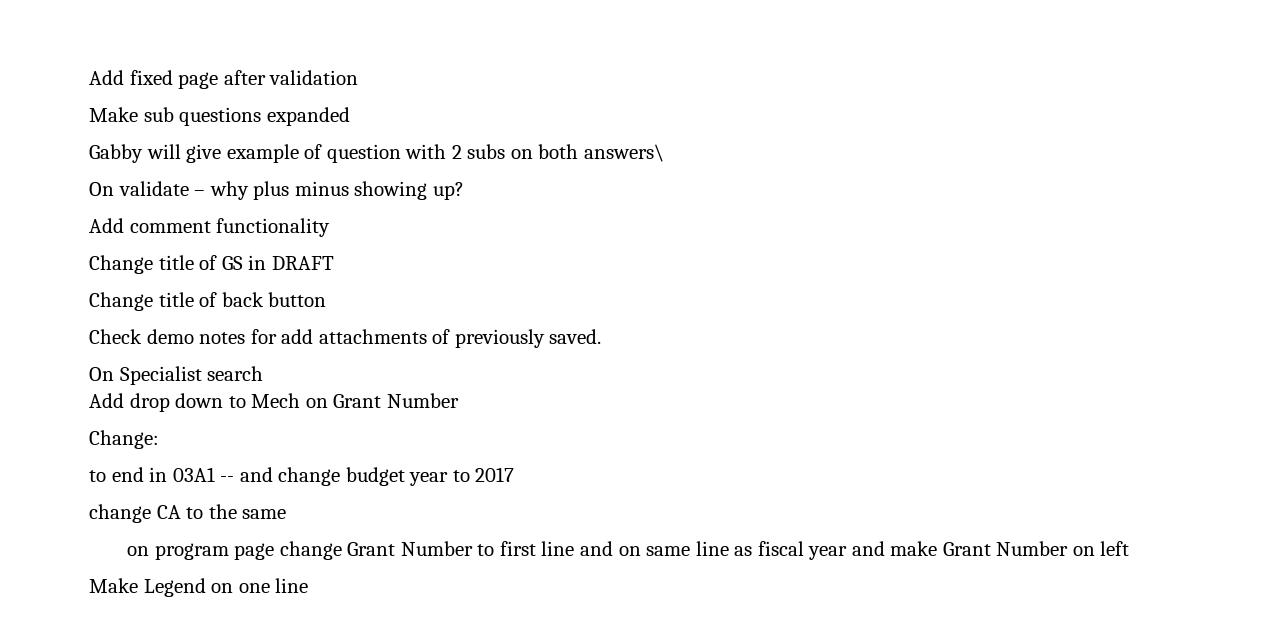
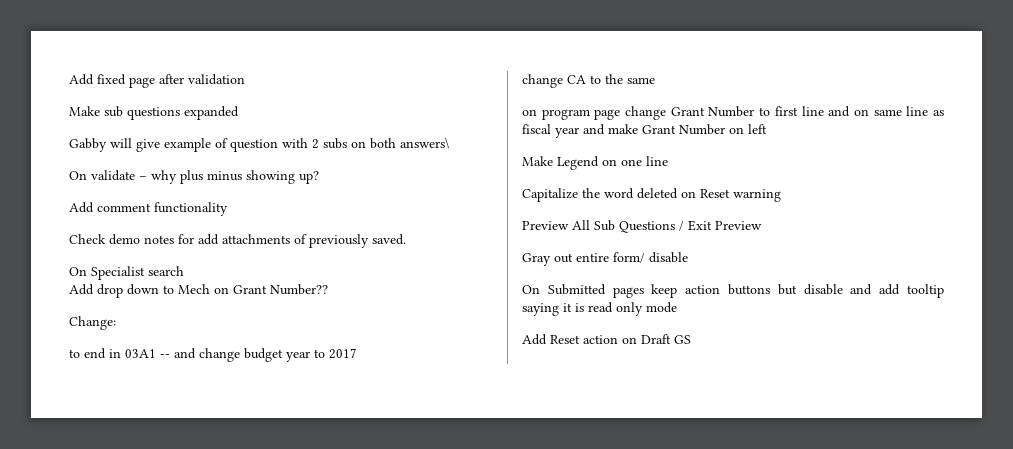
- Change title of GS in DRAFT
- Change title of back button
- Add drop down to Mech on Grant Number
+ Add drop down to Mech on Grant Number??
+ Capitalize the word deleted on Reset warning
+ Preview All Sub Questions / Exit Preview
+ Gray out entire form/ disable
+ On Submitted pages keep action buttons but disable and add tooltip saying it is read only mode
+ Add Reset action on Draft GS

